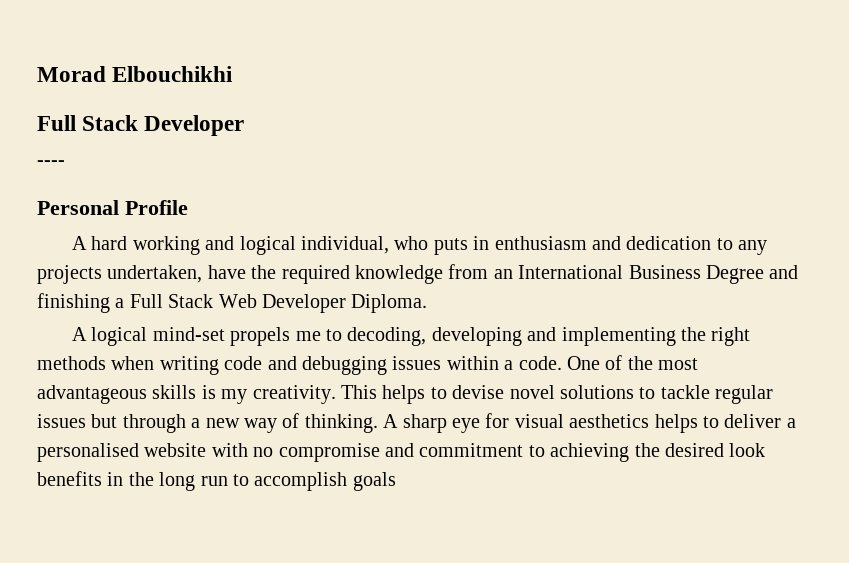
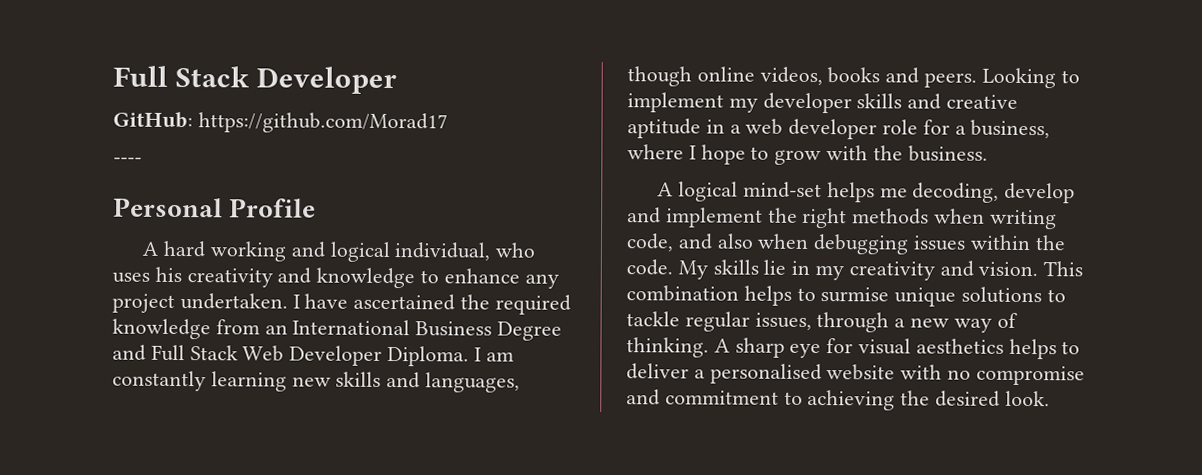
- Morad Elbouchikhi
+ GitHub: https://github.com/Morad17
- A hard working and logical individual, who puts in enthusiasm and dedication to any projects undertaken, have the required knowledge from an International Business Degree and finishing a Full Stack Web Developer Diploma.
- A logical mind-set propels me to decoding, developing and implementing the right methods when writing code and debugging issues within a code. One of the most advantageous skills is my creativity. This helps to devise novel solutions to tackle regular issues but through a new way of thinking.
+ A hard working and logical individual, who uses his creativity and knowledge to enhance any project undertaken. I have ascertained the required knowledge from an International Business Degree and Full Stack Web Developer Diploma. I am constantly learning new skills and languages, though online videos, books and peers. Looking to implement my developer skills and creative aptitude in a web developer role for a business, where I hope to grow with the business.
+ A logical mind-set helps me decoding, develop and implement the right methods when writing code, and also when debugging issues within the code. My skills lie in my creativity and vision. This combination helps to surmise unique solutions to tackle regular issues, through a new way of thinking.
- A sharp eye for visual aesthetics helps to deliver a personalised website with no compromise and commitment to achieving the desired look benefits in the long run to accomplish goals
+ A sharp eye for visual aesthetics helps to deliver a personalised website with no compromise and commitment to achieving the desired look.

